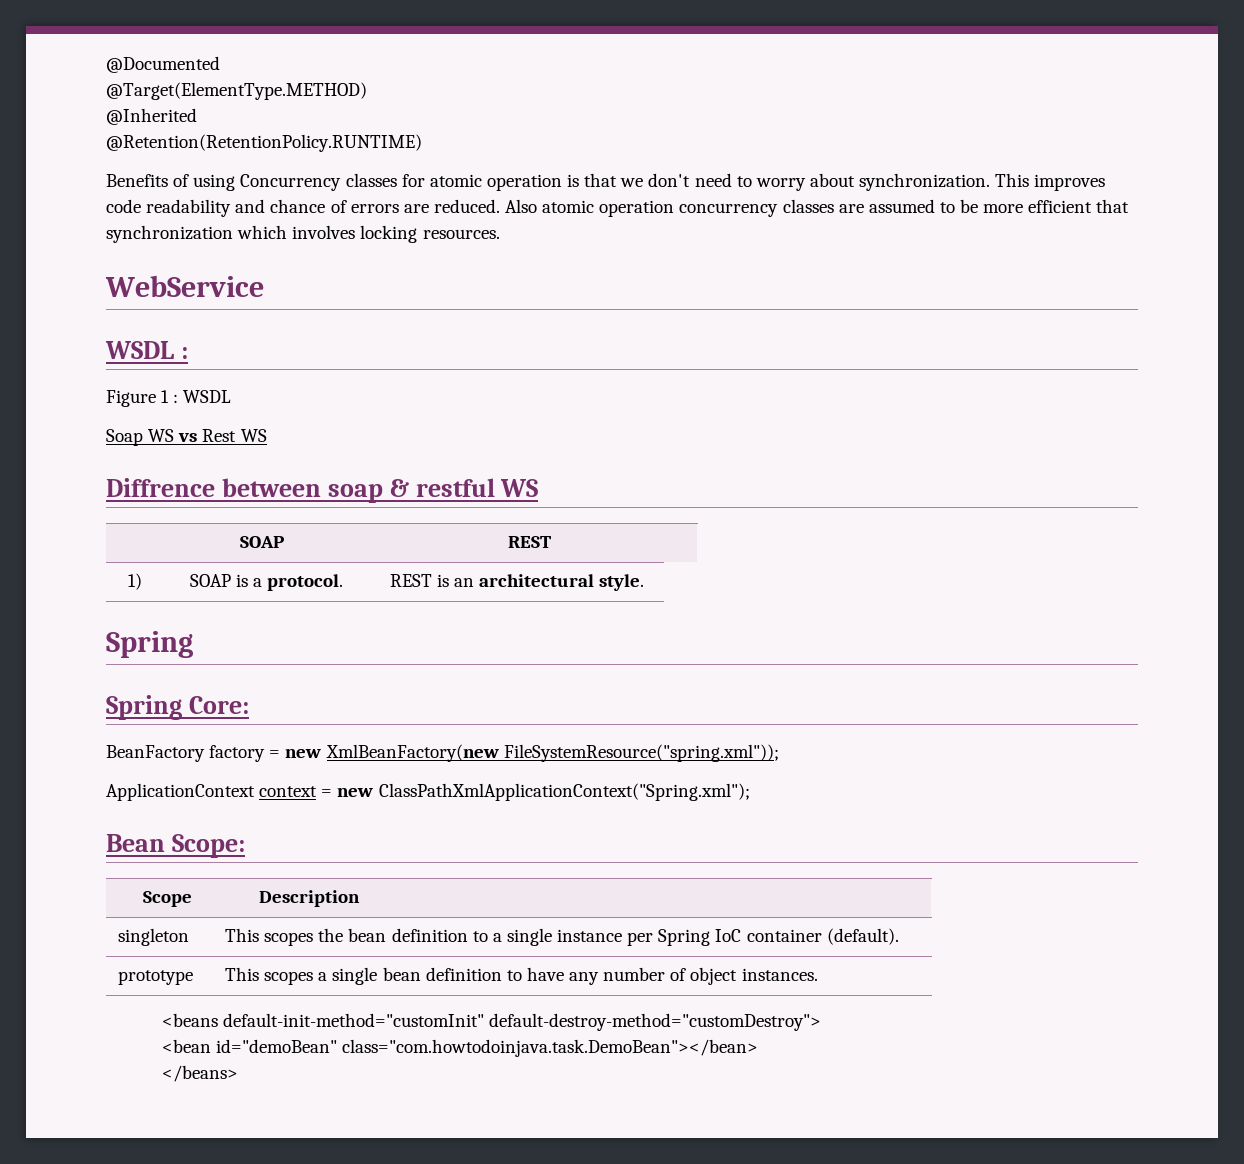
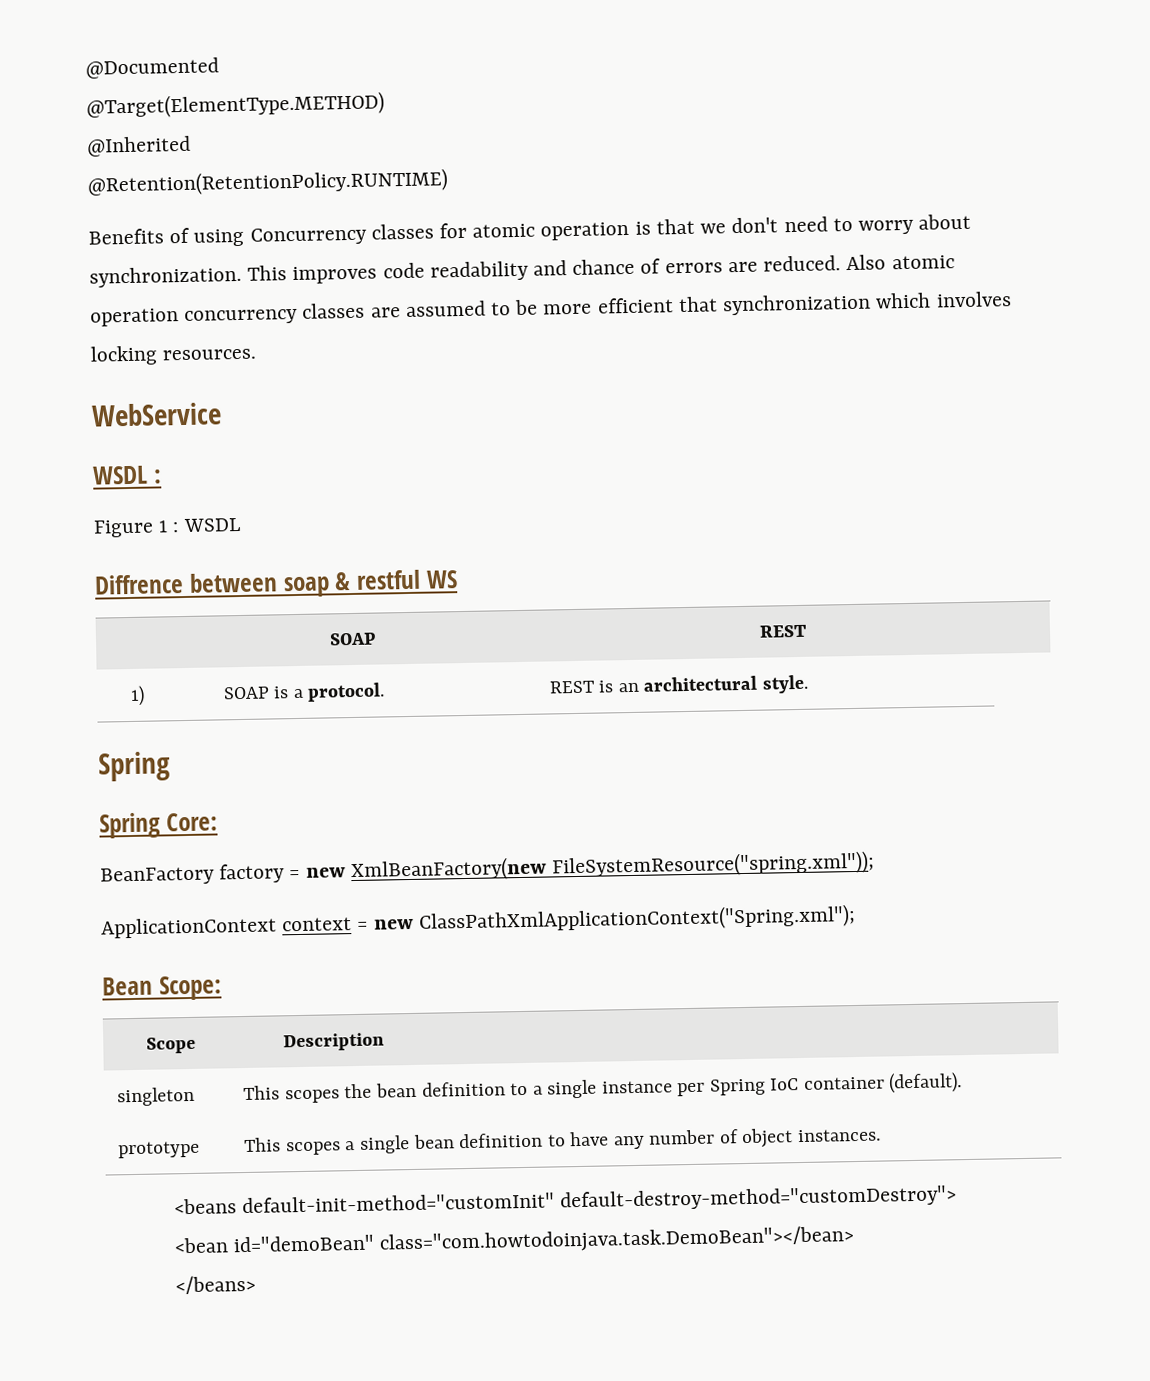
- Soap WS vs Rest WS

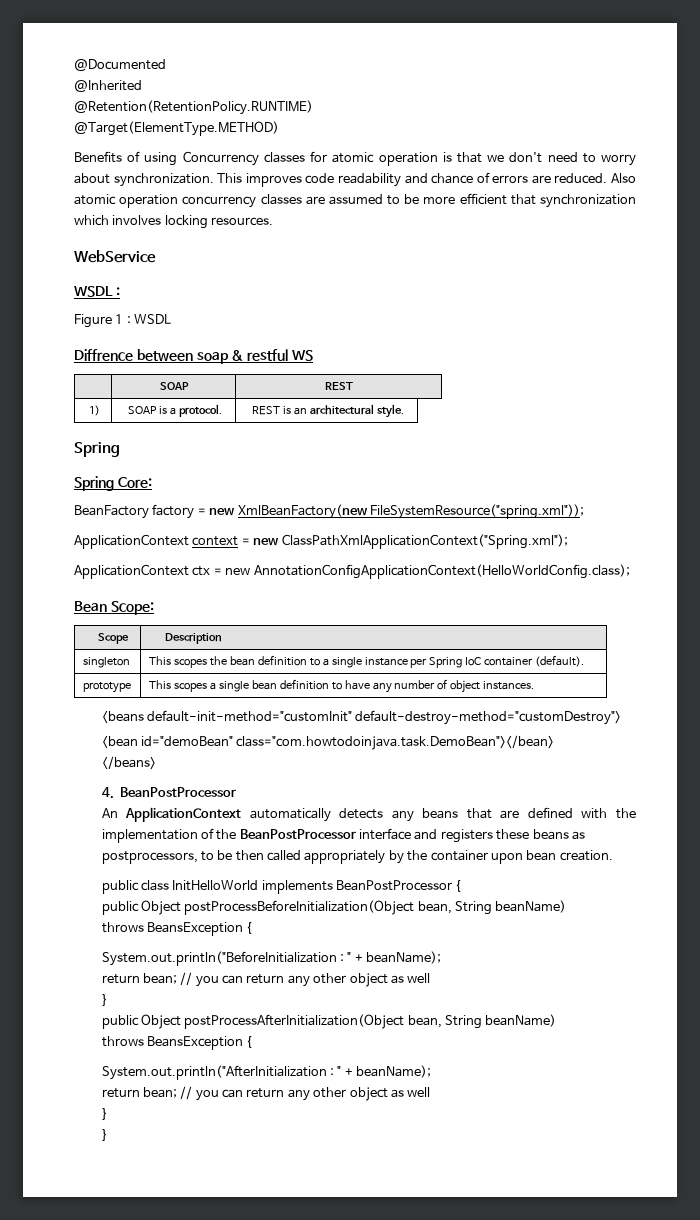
- @Target(ElementType.METHOD)
+ @Target(ElementType.METHOD)
+ ApplicationContext ctx = new AnnotationConfigApplicationContext(HelloWorldConfig.class);
+ 4. BeanPostProcessor
+ An ApplicationContext automatically detects any beans that are defined with the implementation of the BeanPostProcessor interface and registers these beans as postprocessors, to be then called appropriately by the container upon bean creation.
+ public class InitHelloWorld implements BeanPostProcessor {
+ public Object postProcessBeforeInitialization(Object bean, String beanName)
+ throws BeansException {
+ System.out.println("BeforeInitialization : " + beanName);
+ return bean; // you can return any other object as well
+ }
+ public Object postProcessAfterInitialization(Object bean, String beanName)
+ throws BeansException {
+ System.out.println("AfterInitialization : " + beanName);
+ return bean; // you can return any other object as well
+ }
+ }

